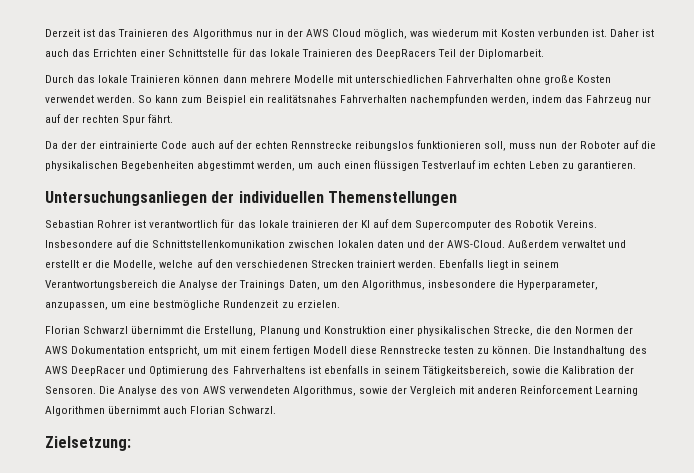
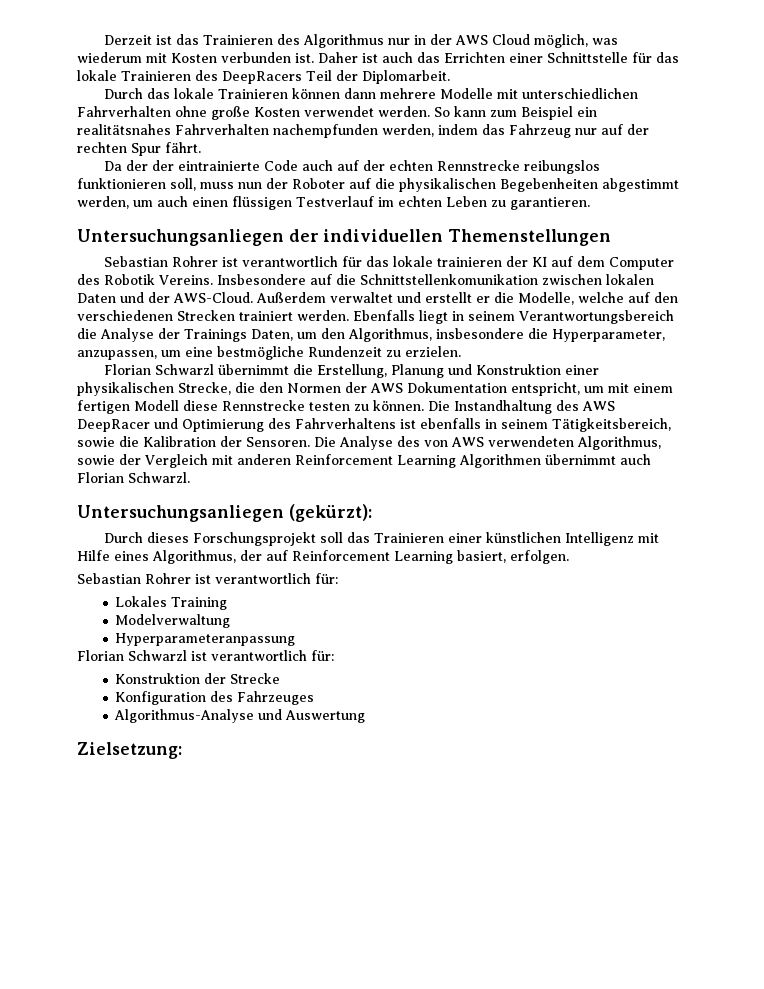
- Sebastian Rohrer ist verantwortlich für das lokale trainieren der KI auf dem Supercomputer des Robotik Vereins.
+ Sebastian Rohrer ist verantwortlich für das lokale trainieren der KI auf dem Computer des Robotik Vereins.
- Insbesondere auf die Schnittstellenkomunikation zwischen lokalen daten und der AWS-Cloud.
+ Insbesondere auf die Schnittstellenkomunikation zwischen lokalen Daten und der AWS-Cloud.
+ Untersuchungsanliegen (gekürzt):
+ Durch dieses Forschungsprojekt soll das Trainieren einer künstlichen Intelligenz mit Hilfe eines Algorithmus, der auf Reinforcement Learning basiert, erfolgen.
+ Sebastian Rohrer ist verantwortlich für:
+ Lokales Training
+ Modelverwaltung
+ Hyperparameteranpassung
+ Florian Schwarzl ist verantwortlich für:
+ Konstruktion der Strecke
+ Konfiguration des Fahrzeuges
+ Algorithmus-Analyse und Auswertung

